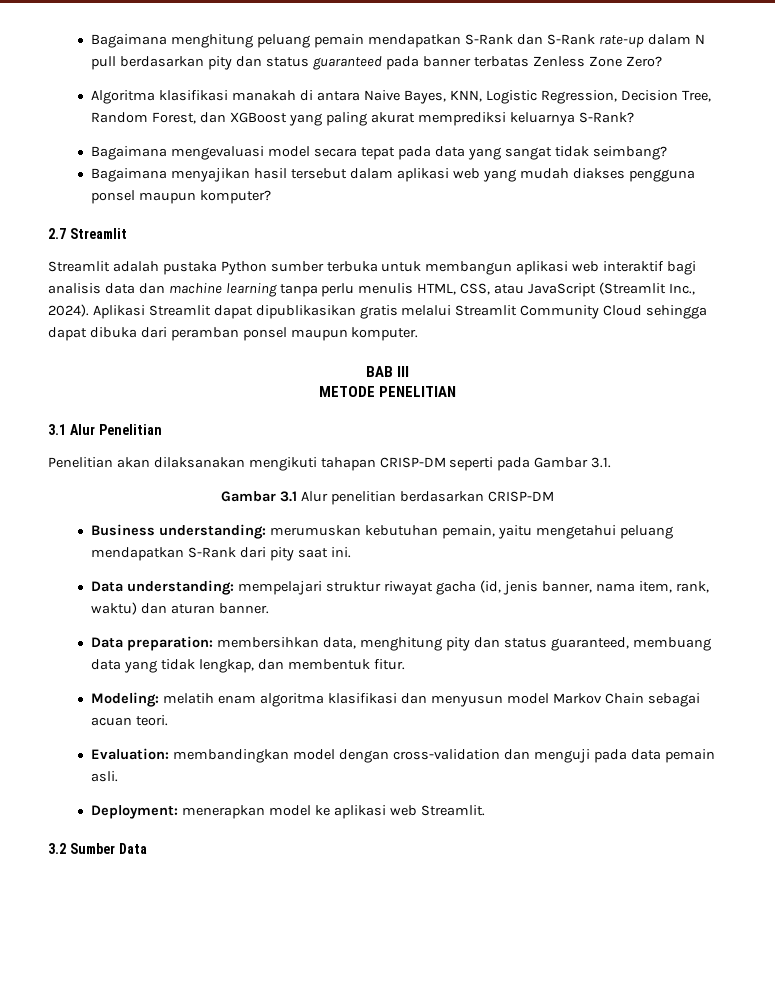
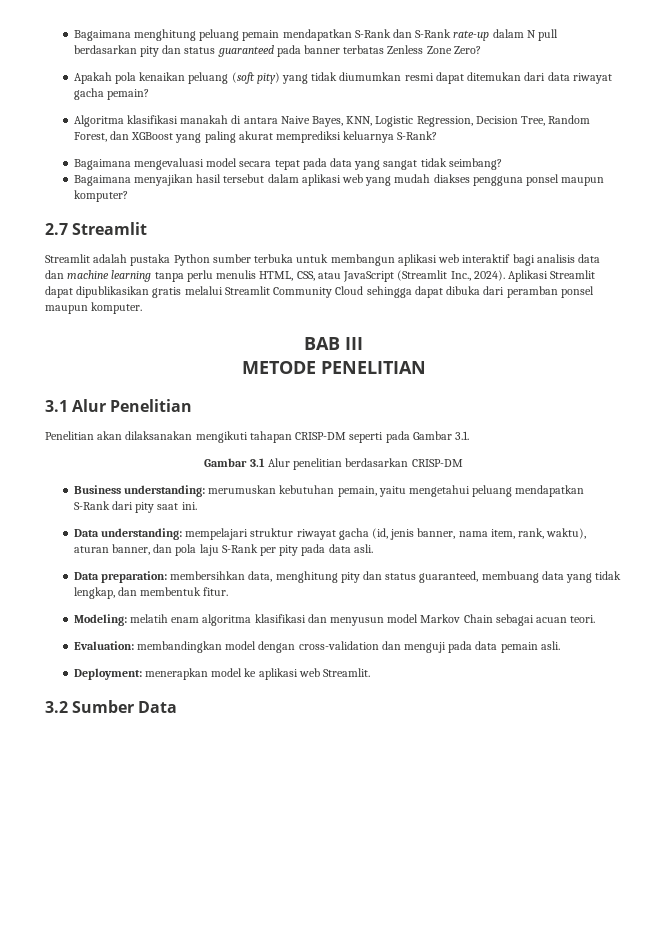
+ Apakah pola kenaikan peluang (soft pity) yang tidak diumumkan resmi dapat ditemukan dari data riwayat gacha pemain?
- Data understanding: mempelajari struktur riwayat gacha (id, jenis banner, nama item, rank, waktu) dan aturan banner.
+ Data understanding: mempelajari struktur riwayat gacha (id, jenis banner, nama item, rank, waktu), aturan banner, dan pola laju S-Rank per pity pada data asli.

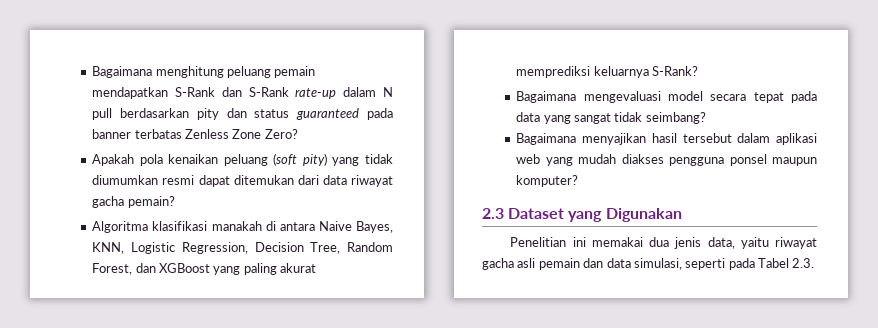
- 2.7 Streamlit
- Streamlit adalah pustaka Python sumber terbuka untuk membangun aplikasi web interaktif bagi analisis data dan machine learning tanpa perlu menulis HTML, CSS, atau JavaScript (Streamlit Inc., 2024). Aplikasi Streamlit dapat dipublikasikan gratis melalui Streamlit Community Cloud sehingga dapat dibuka dari peramban ponsel maupun komputer.
- BAB III
- METODE PENELITIAN
- 3.1 Alur Penelitian
- Penelitian akan dilaksanakan mengikuti tahapan CRISP-DM seperti pada Gambar 3.1.
- Gambar 3.1 Alur penelitian berdasarkan CRISP-DM
- Business understanding: merumuskan kebutuhan pemain, yaitu mengetahui peluang mendapatkan S-Rank dari pity saat ini.
- Data understanding: mempelajari struktur riwayat gacha (id, jenis banner, nama item, rank, waktu), aturan banner, dan pola laju S-Rank per pity pada data asli.
- Data preparation: membersihkan data, menghitung pity dan status guaranteed, membuang data yang tidak lengkap, dan membentuk fitur.
- Modeling: melatih enam algoritma klasifikasi dan menyusun model Markov Chain sebagai acuan teori.
- Evaluation: membandingkan model dengan cross-validation dan menguji pada data pemain asli.
- Deployment: menerapkan model ke aplikasi web Streamlit.
- 3.2 Sumber Data
+ 2.3 Dataset yang Digunakan
+ Penelitian ini memakai dua jenis data, yaitu riwayat gacha asli pemain dan data simulasi, seperti pada Tabel 2.3.

